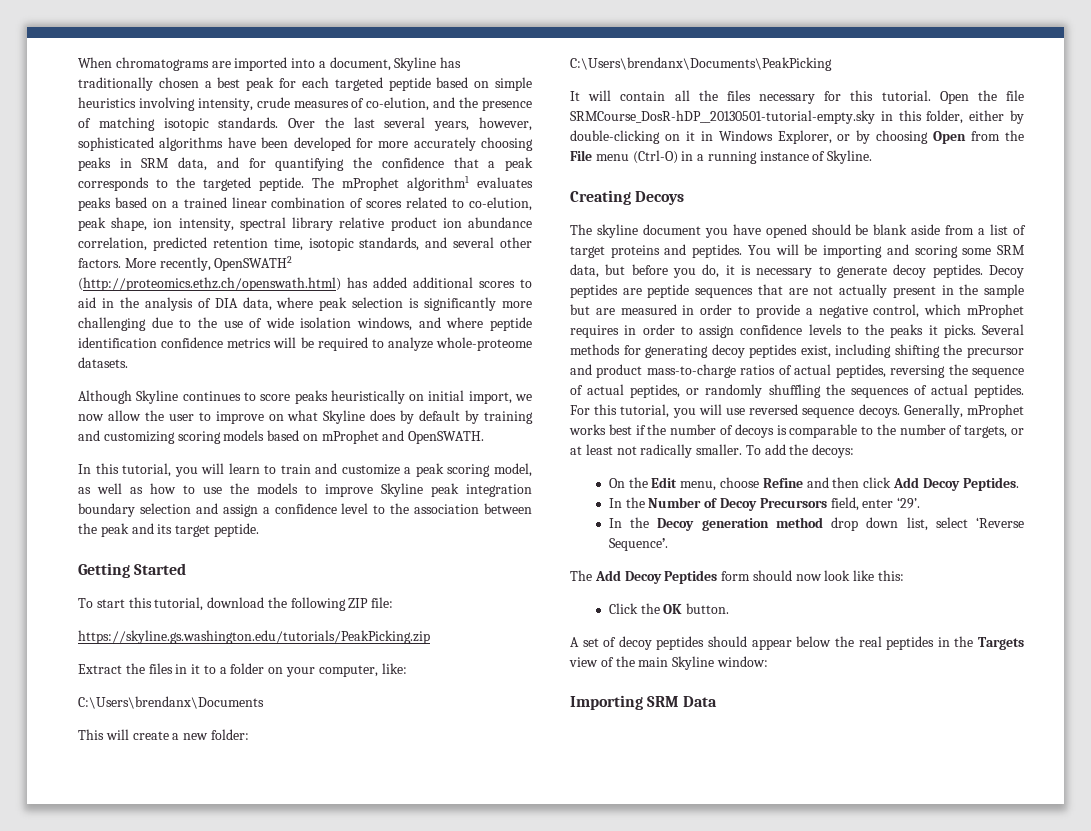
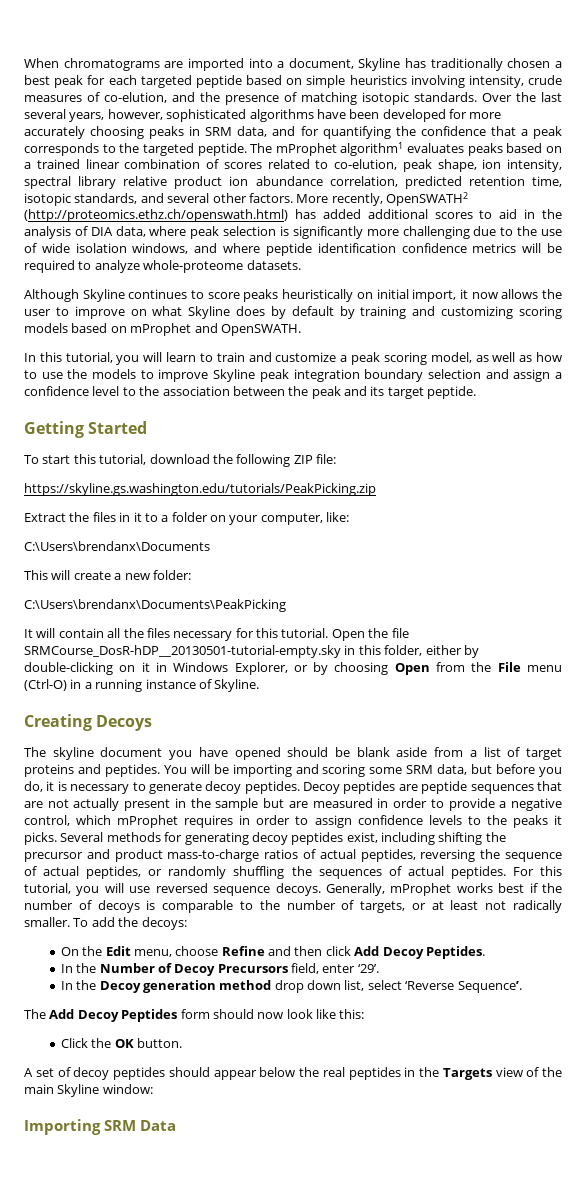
- Although Skyline continues to score peaks heuristically on initial import, we now allow the user to improve on what Skyline does by default by training and customizing scoring models based on mProphet and OpenSWATH.
+ Although Skyline continues to score peaks heuristically on initial import, it now allows the user to improve on what Skyline does by default by training and customizing scoring models based on mProphet and OpenSWATH.

